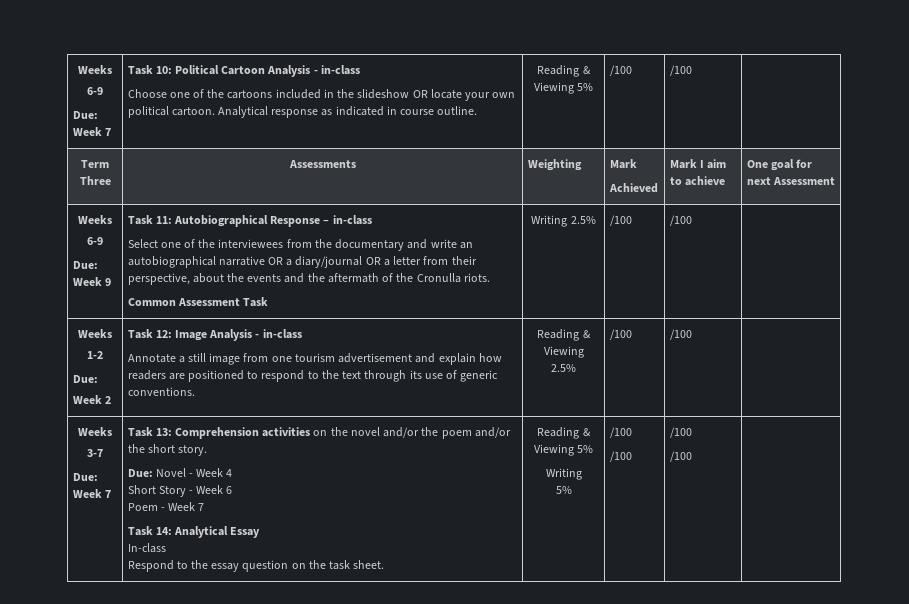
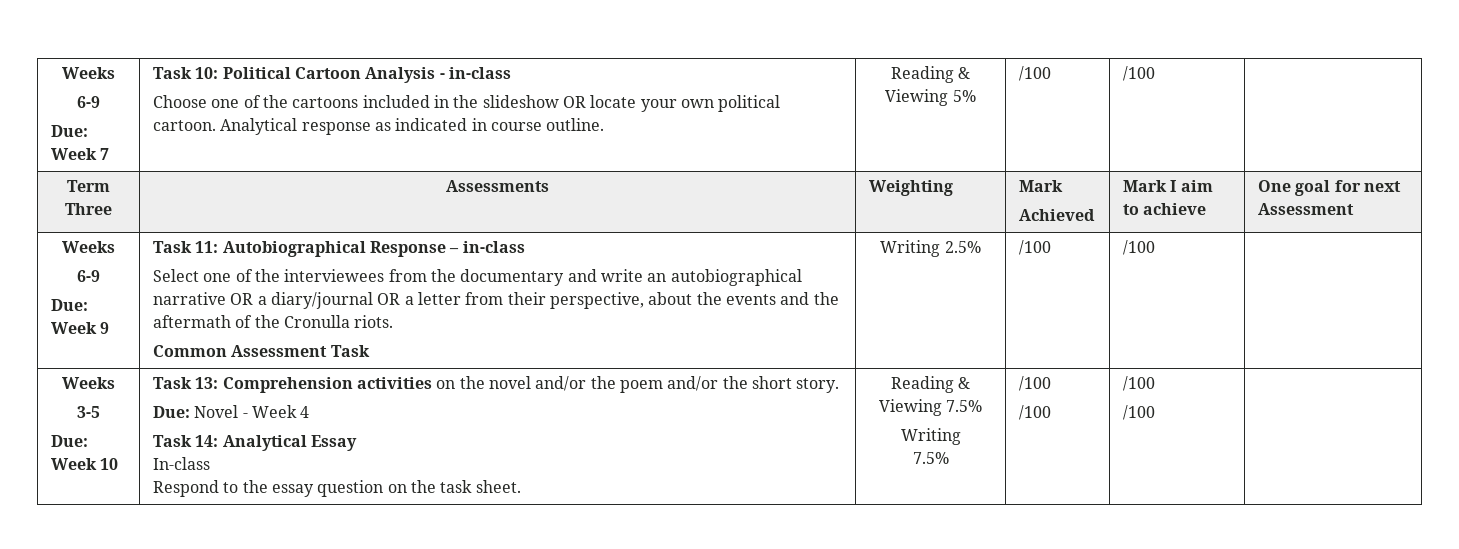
- 1-2
- Due:
- Week 2 | Task 12: Image Analysis - in-class
- Annotate a still image from one tourism advertisement and explain how readers are positioned to respond to the text through its use of generic conventions. | Reading & Viewing
- 2.5% | /100 | /100 |
- Weeks
- 3-7
- Due: Week 7
+ 3-5
+ Due: Week 10
- Short Story - Week 6
- Poem - Week 7
- Respond to the essay question on the task sheet. | Reading & Viewing 5%
+ Respond to the essay question on the task sheet. | Reading & Viewing 7.5%
  Writing
- 5%
+ 7.5%

